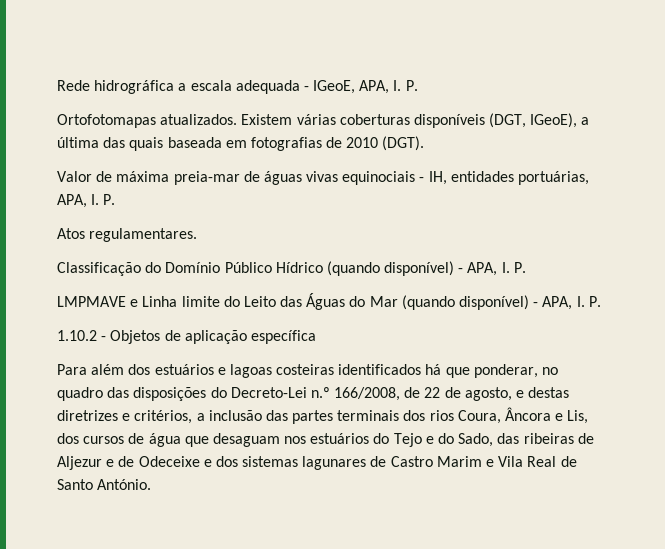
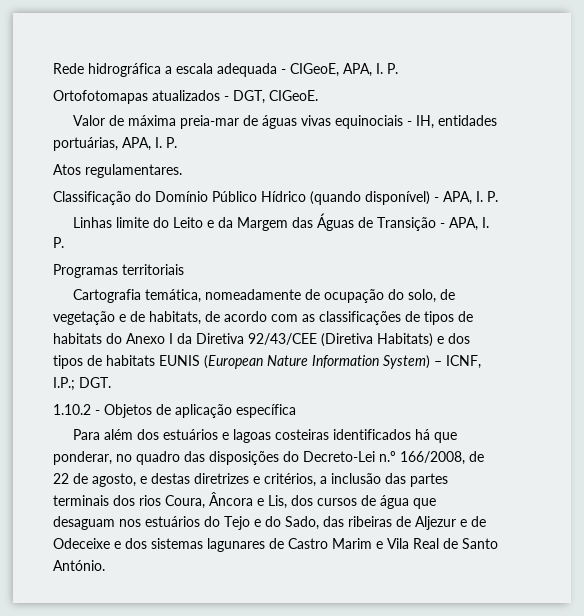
- Rede hidrográfica a escala adequada - IGeoE, APA, I. P.
+ Rede hidrográfica a escala adequada - CIGeoE, APA, I. P.
- Ortofotomapas atualizados. Existem várias coberturas disponíveis (DGT, IGeoE), a última das quais baseada em fotografias de 2010 (DGT).
+ Ortofotomapas atualizados - DGT, CIGeoE.
- LMPMAVE e Linha limite do Leito das Águas do Mar (quando disponível) - APA, I. P.
+ Linhas limite do Leito e da Margem das Águas de Transição - APA, I. P.
+ Programas territoriais
+ Cartografia temática, nomeadamente de ocupação do solo, de vegetação e de habitats, de acordo com as classificações de tipos de habitats do Anexo I da Diretiva 92/43/CEE (Diretiva Habitats) e dos tipos de habitats EUNIS (European Nature Information System) – ICNF, I.P.; DGT.

